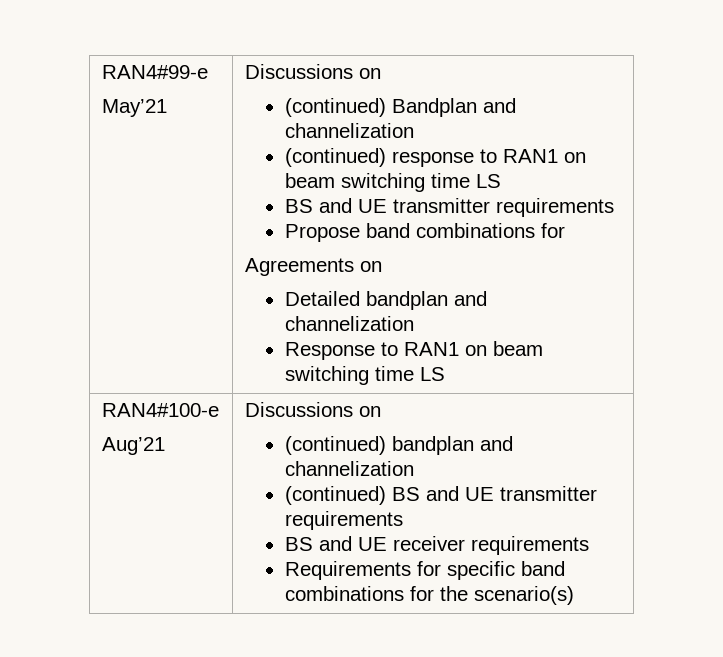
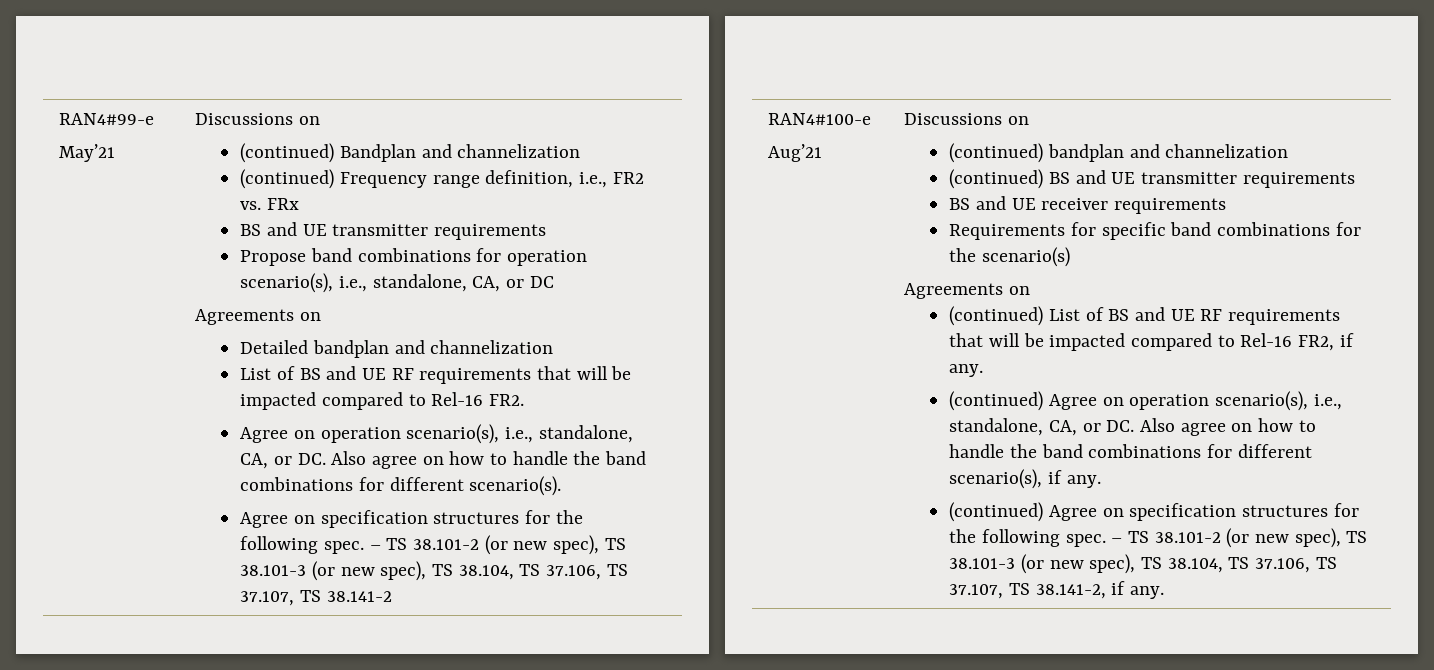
- (continued) response to RAN1 on beam switching time LS
+ (continued) Frequency range definition, i.e., FR2 vs. FRx
- Propose band combinations for
+ Propose band combinations for operation scenario(s), i.e., standalone, CA, or DC
- Response to RAN1 on beam switching time LS
+ List of BS and UE RF requirements that will be impacted compared to Rel-16 FR2.
+ Agree on operation scenario(s), i.e., standalone, CA, or DC. Also agree on how to handle the band combinations for different scenario(s).
+ Agree on specification structures for the following spec. – TS 38.101-2 (or new spec), TS 38.101-3 (or new spec), TS 38.104, TS 37.106, TS 37.107, TS 38.141-2
  Requirements for specific band combinations for the scenario(s)
+ Agreements on
+ (continued) List of BS and UE RF requirements that will be impacted compared to Rel-16 FR2, if any.
+ (continued) Agree on operation scenario(s), i.e., standalone, CA, or DC. Also agree on how to handle the band combinations for different scenario(s), if any.
+ (continued) Agree on specification structures for the following spec. – TS 38.101-2 (or new spec), TS 38.101-3 (or new spec), TS 38.104, TS 37.106, TS 37.107, TS 38.141-2, if any.

